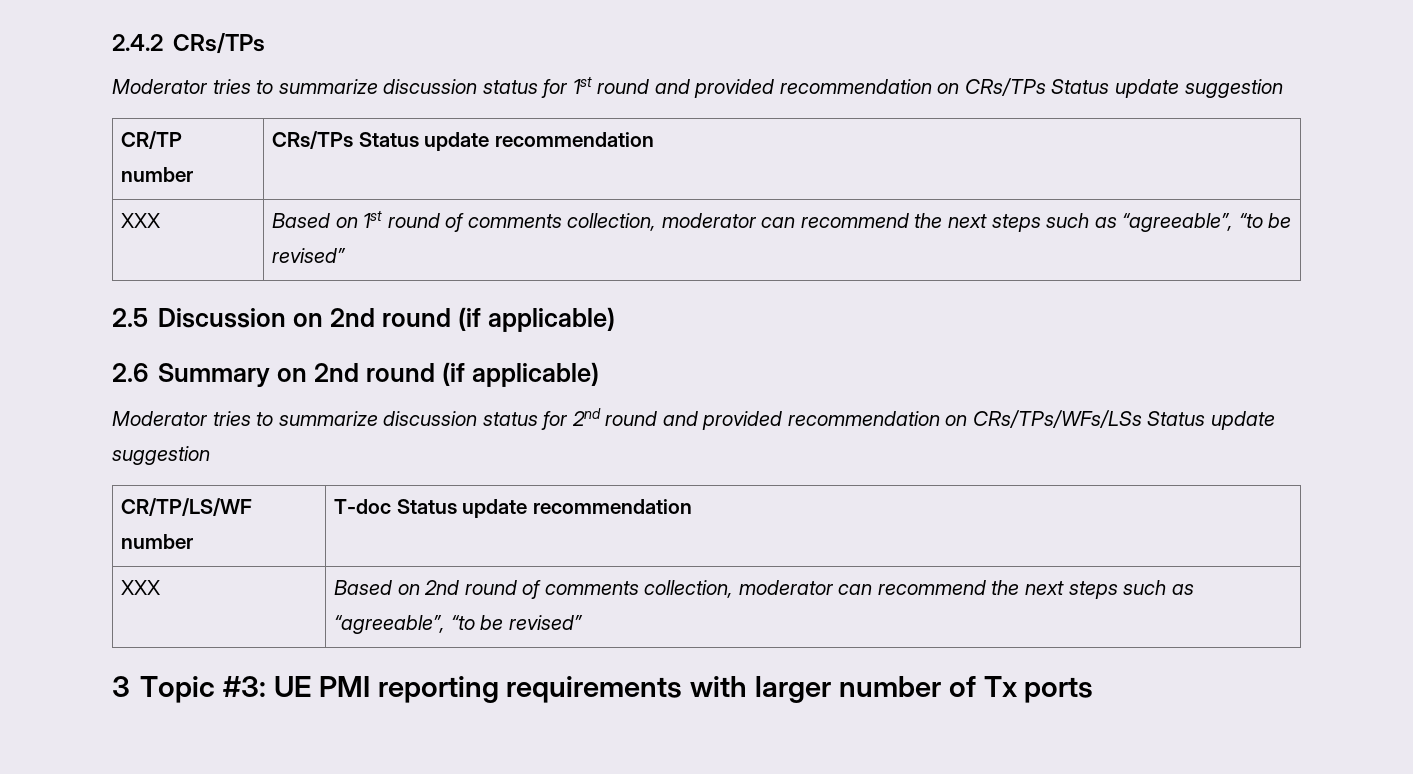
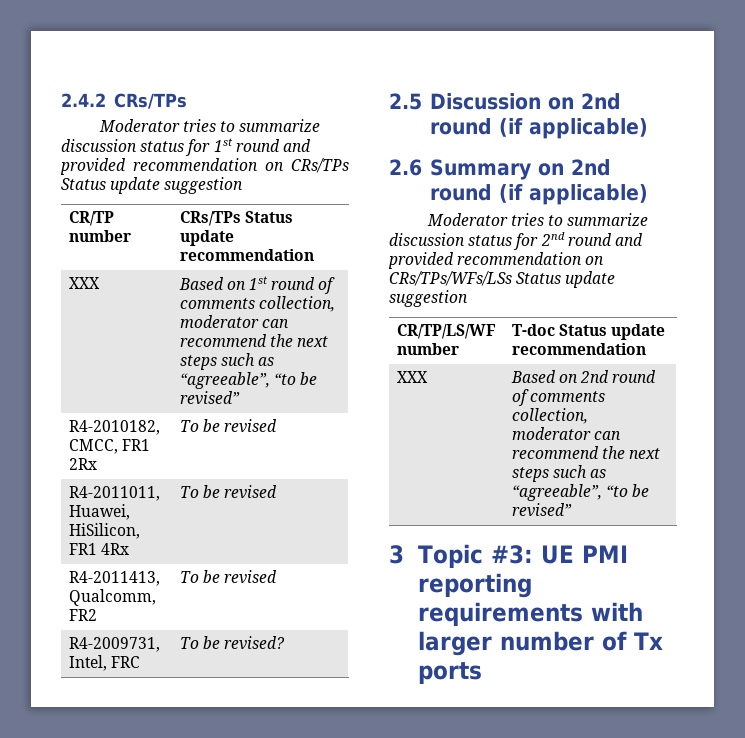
+ R4-2010182, CMCC, FR1 2Rx | To be revised
+ R4-2011011, Huawei, HiSilicon, FR1 4Rx | To be revised
+ R4-2011413, Qualcomm, FR2 | To be revised
+ R4-2009731, Intel, FRC | To be revised?

